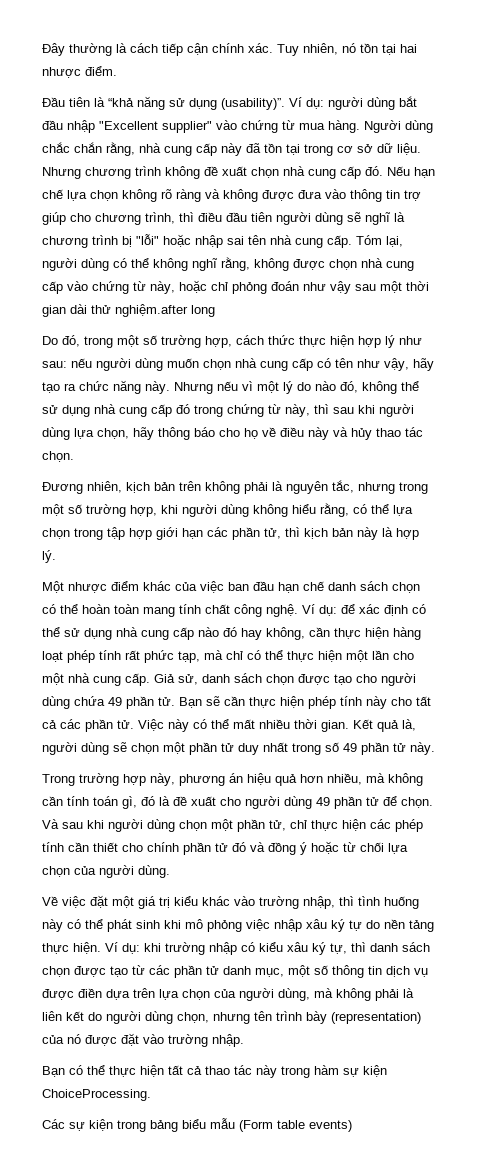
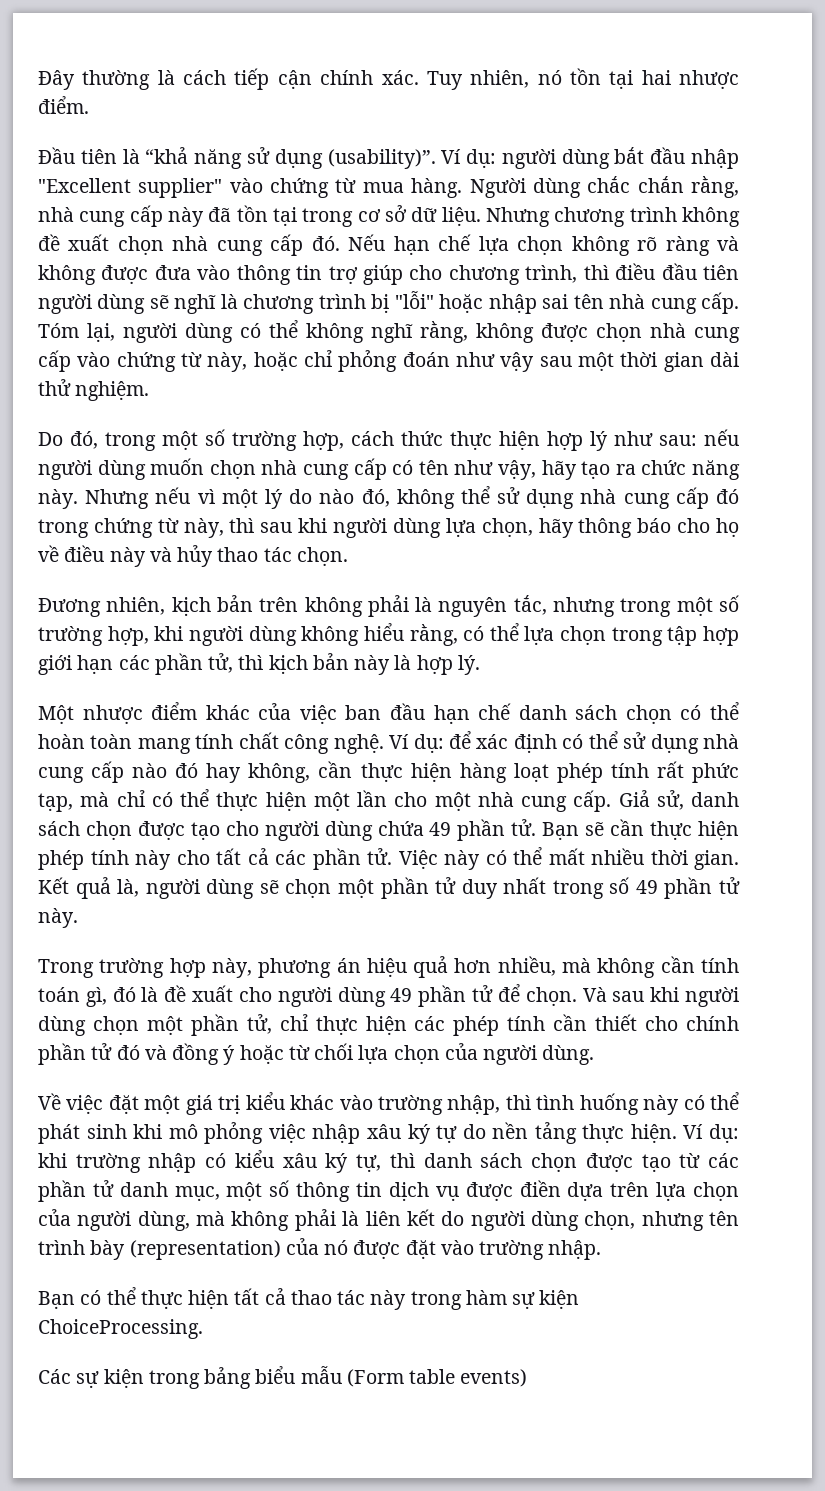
- Tóm lại, người dùng có thể không nghĩ rằng, không được chọn nhà cung cấp vào chứng từ này, hoặc chỉ phỏng đoán như vậy sau một thời gian dài thử nghiệm.after long
+ Tóm lại, người dùng có thể không nghĩ rằng, không được chọn nhà cung cấp vào chứng từ này, hoặc chỉ phỏng đoán như vậy sau một thời gian dài thử nghiệm.

